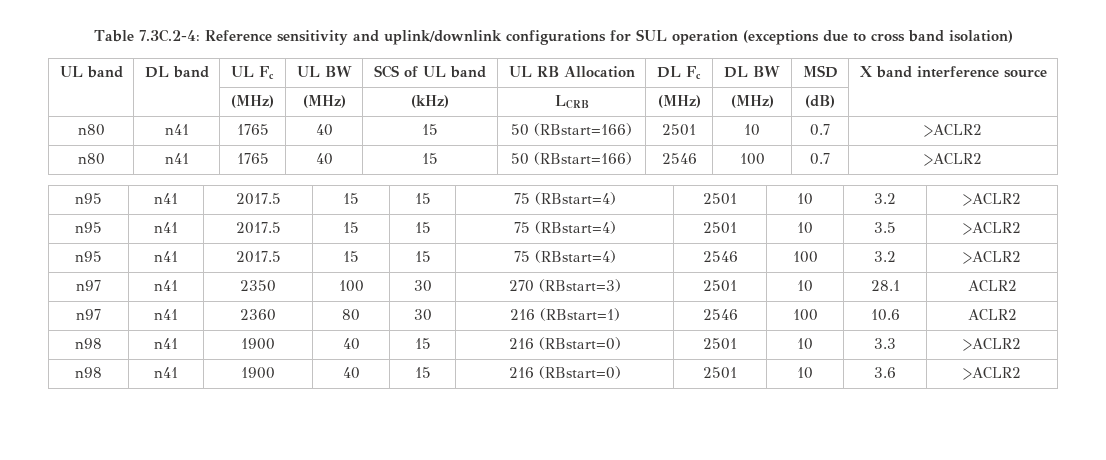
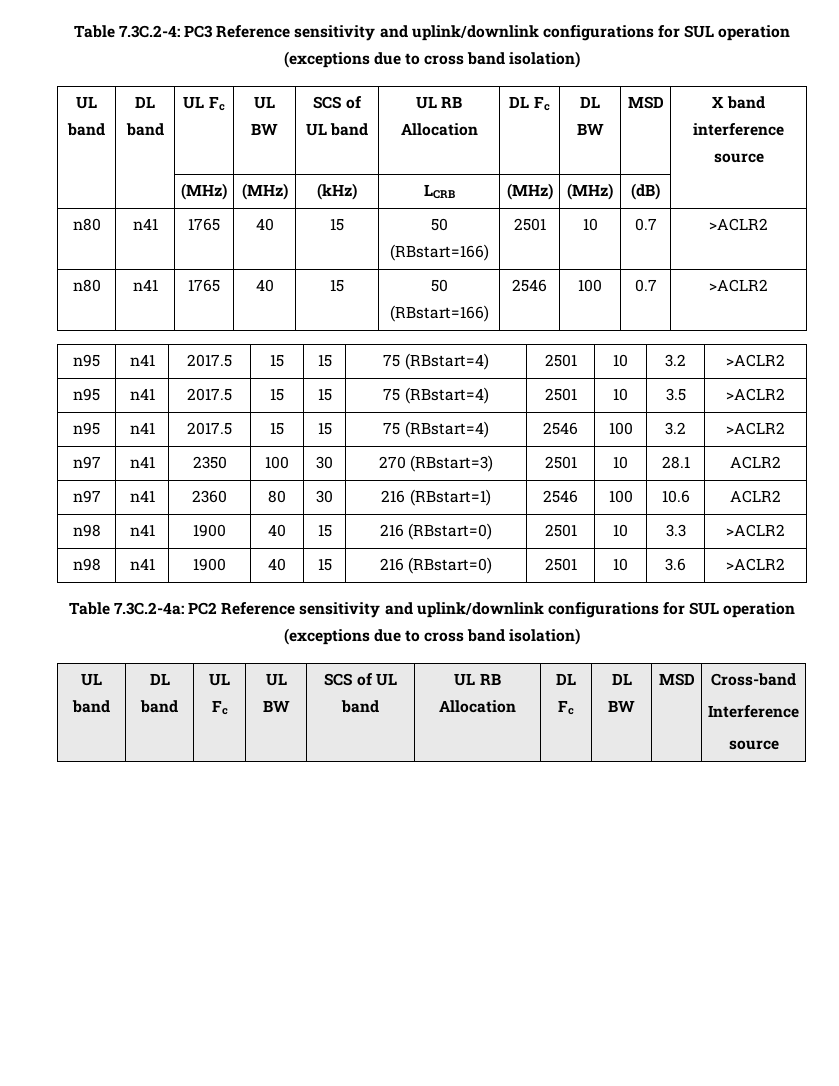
- Table 7.3C.2-4: Reference sensitivity and uplink/downlink configurations for SUL operation (exceptions due to cross band isolation)
+ Table 7.3C.2-4: PC3 Reference sensitivity and uplink/downlink configurations for SUL operation (exceptions due to cross band isolation)
+ Table 7.3C.2-4a: PC2 Reference sensitivity and uplink/downlink configurations for SUL operation (exceptions due to cross band isolation)
+ UL band | DL band | UL Fc | UL BW | SCS of UL band | UL RB Allocation | DL Fc | DL BW | MSD | Cross-band
+ Interference
+ source

